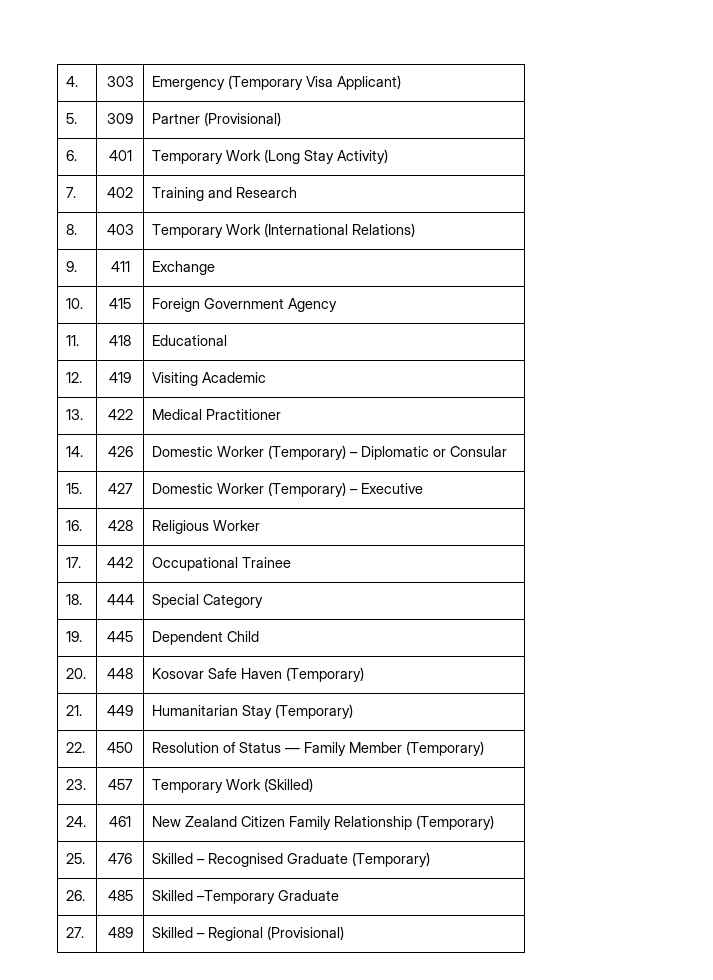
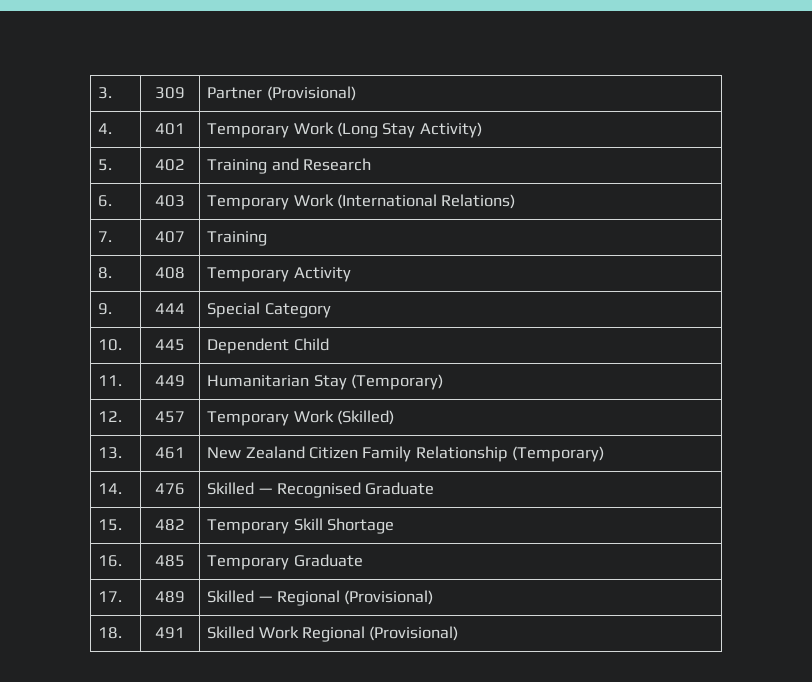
- 4. | 303 | Emergency (Temporary Visa Applicant)
- 5. | 309 | Partner (Provisional)
+ 3. | 309 | Partner (Provisional)
- 6. | 401 | Temporary Work (Long Stay Activity)
+ 4. | 401 | Temporary Work (Long Stay Activity)
- 7. | 402 | Training and Research
+ 5. | 402 | Training and Research
- 8. | 403 | Temporary Work (International Relations)
+ 6. | 403 | Temporary Work (International Relations)
- 9. | 411 | Exchange
- 10. | 415 | Foreign Government Agency
- 11. | 418 | Educational
- 12. | 419 | Visiting Academic
- 13. | 422 | Medical Practitioner
- 14. | 426 | Domestic Worker (Temporary) – Diplomatic or Consular
- 15. | 427 | Domestic Worker (Temporary) – Executive
- 16. | 428 | Religious Worker
- 17. | 442 | Occupational Trainee
- 18. | 444 | Special Category
+ 7. | 407 | Training
+ 8. | 408 | Temporary Activity
+ 9. | 444 | Special Category
- 19. | 445 | Dependent Child
+ 10. | 445 | Dependent Child
- 20. | 448 | Kosovar Safe Haven (Temporary)
- 21. | 449 | Humanitarian Stay (Temporary)
- 22. | 450 | Resolution of Status — Family Member (Temporary)
- 23. | 457 | Temporary Work (Skilled)
+ 11. | 449 | Humanitarian Stay (Temporary)
+ 12. | 457 | Temporary Work (Skilled)
- 24. | 461 | New Zealand Citizen Family Relationship (Temporary)
+ 13. | 461 | New Zealand Citizen Family Relationship (Temporary)
- 25. | 476 | Skilled – Recognised Graduate (Temporary)
- 26. | 485 | Skilled –Temporary Graduate
- 27. | 489 | Skilled – Regional (Provisional)
+ 14. | 476 | Skilled — Recognised Graduate
+ 15. | 482 | Temporary Skill Shortage
+ 16. | 485 | Temporary Graduate
+ 17. | 489 | Skilled — Regional (Provisional)
+ 18. | 491 | Skilled Work Regional (Provisional)

